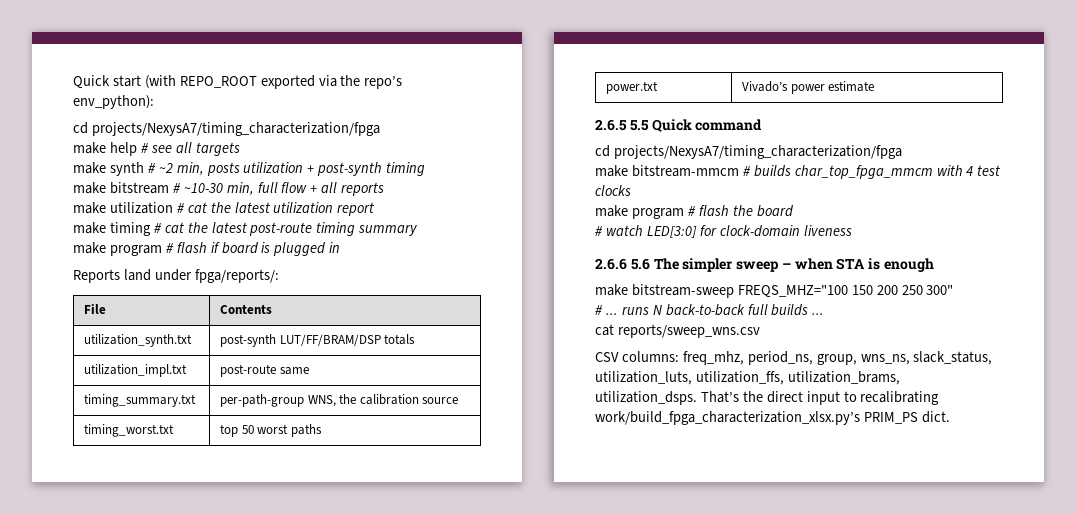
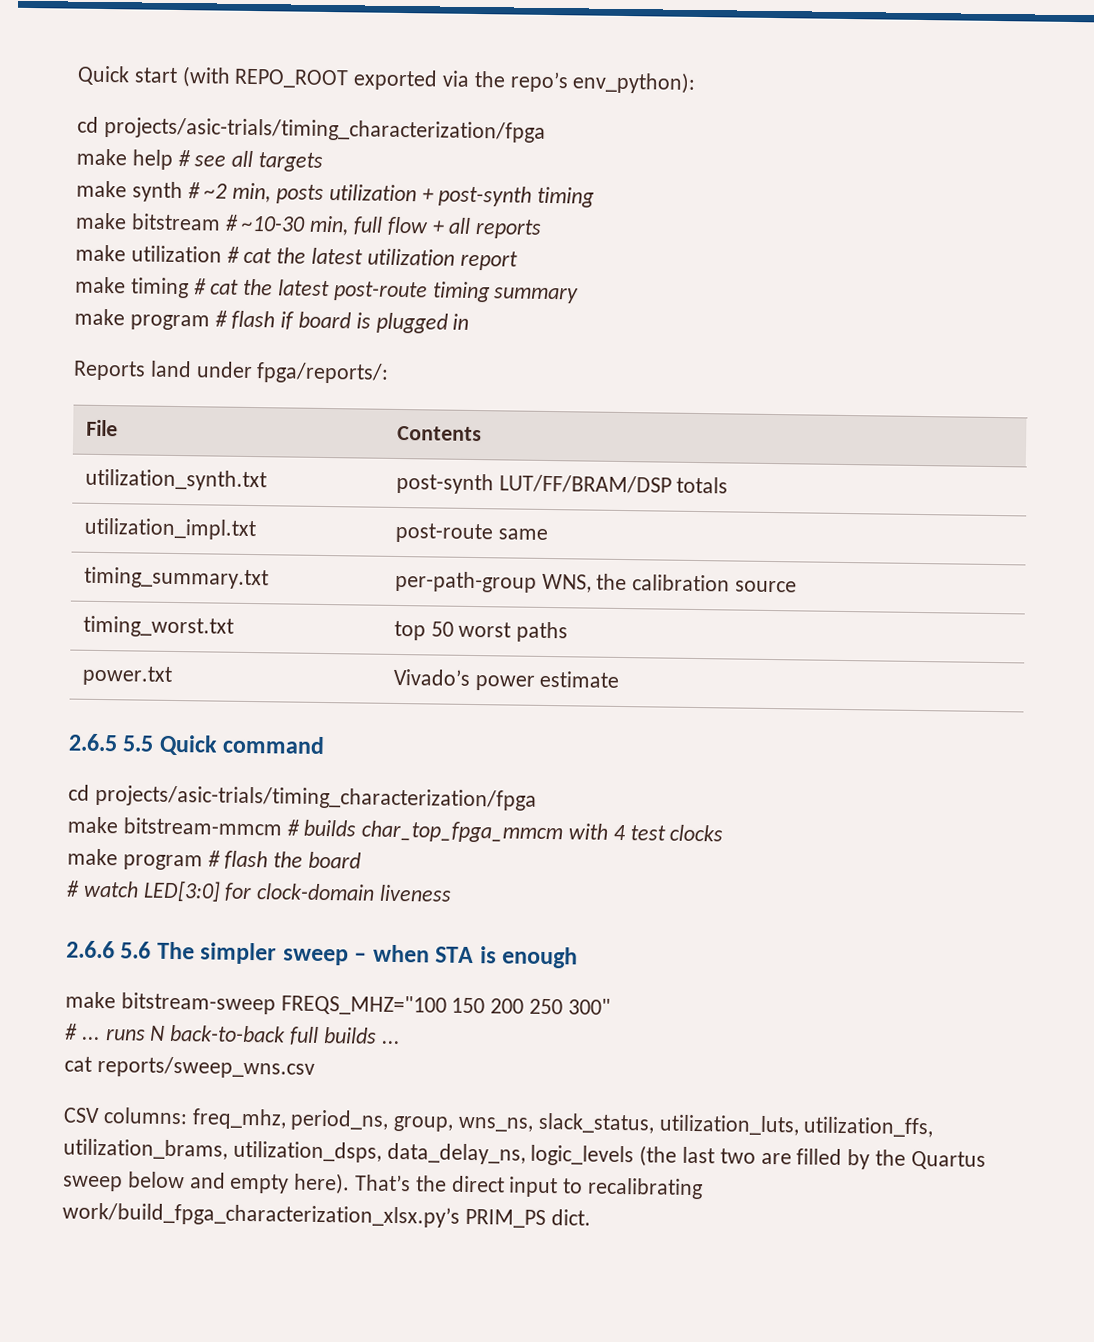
  Quick start (with REPO_ROOT exported via the repo’s env_python):
- cd projects/NexysA7/timing_characterization/fpga
+ cd projects/asic-trials/timing_characterization/fpga
  2.6.5 5.5 Quick command
- cd projects/NexysA7/timing_characterization/fpga
+ cd projects/asic-trials/timing_characterization/fpga
- CSV columns: freq_mhz, period_ns, group, wns_ns, slack_status, utilization_luts, utilization_ffs, utilization_brams, utilization_dsps.
+ CSV columns: freq_mhz, period_ns, group, wns_ns, slack_status, utilization_luts, utilization_ffs, utilization_brams, utilization_dsps, data_delay_ns, logic_levels (the last two are filled by the Quartus sweep below and empty here).

